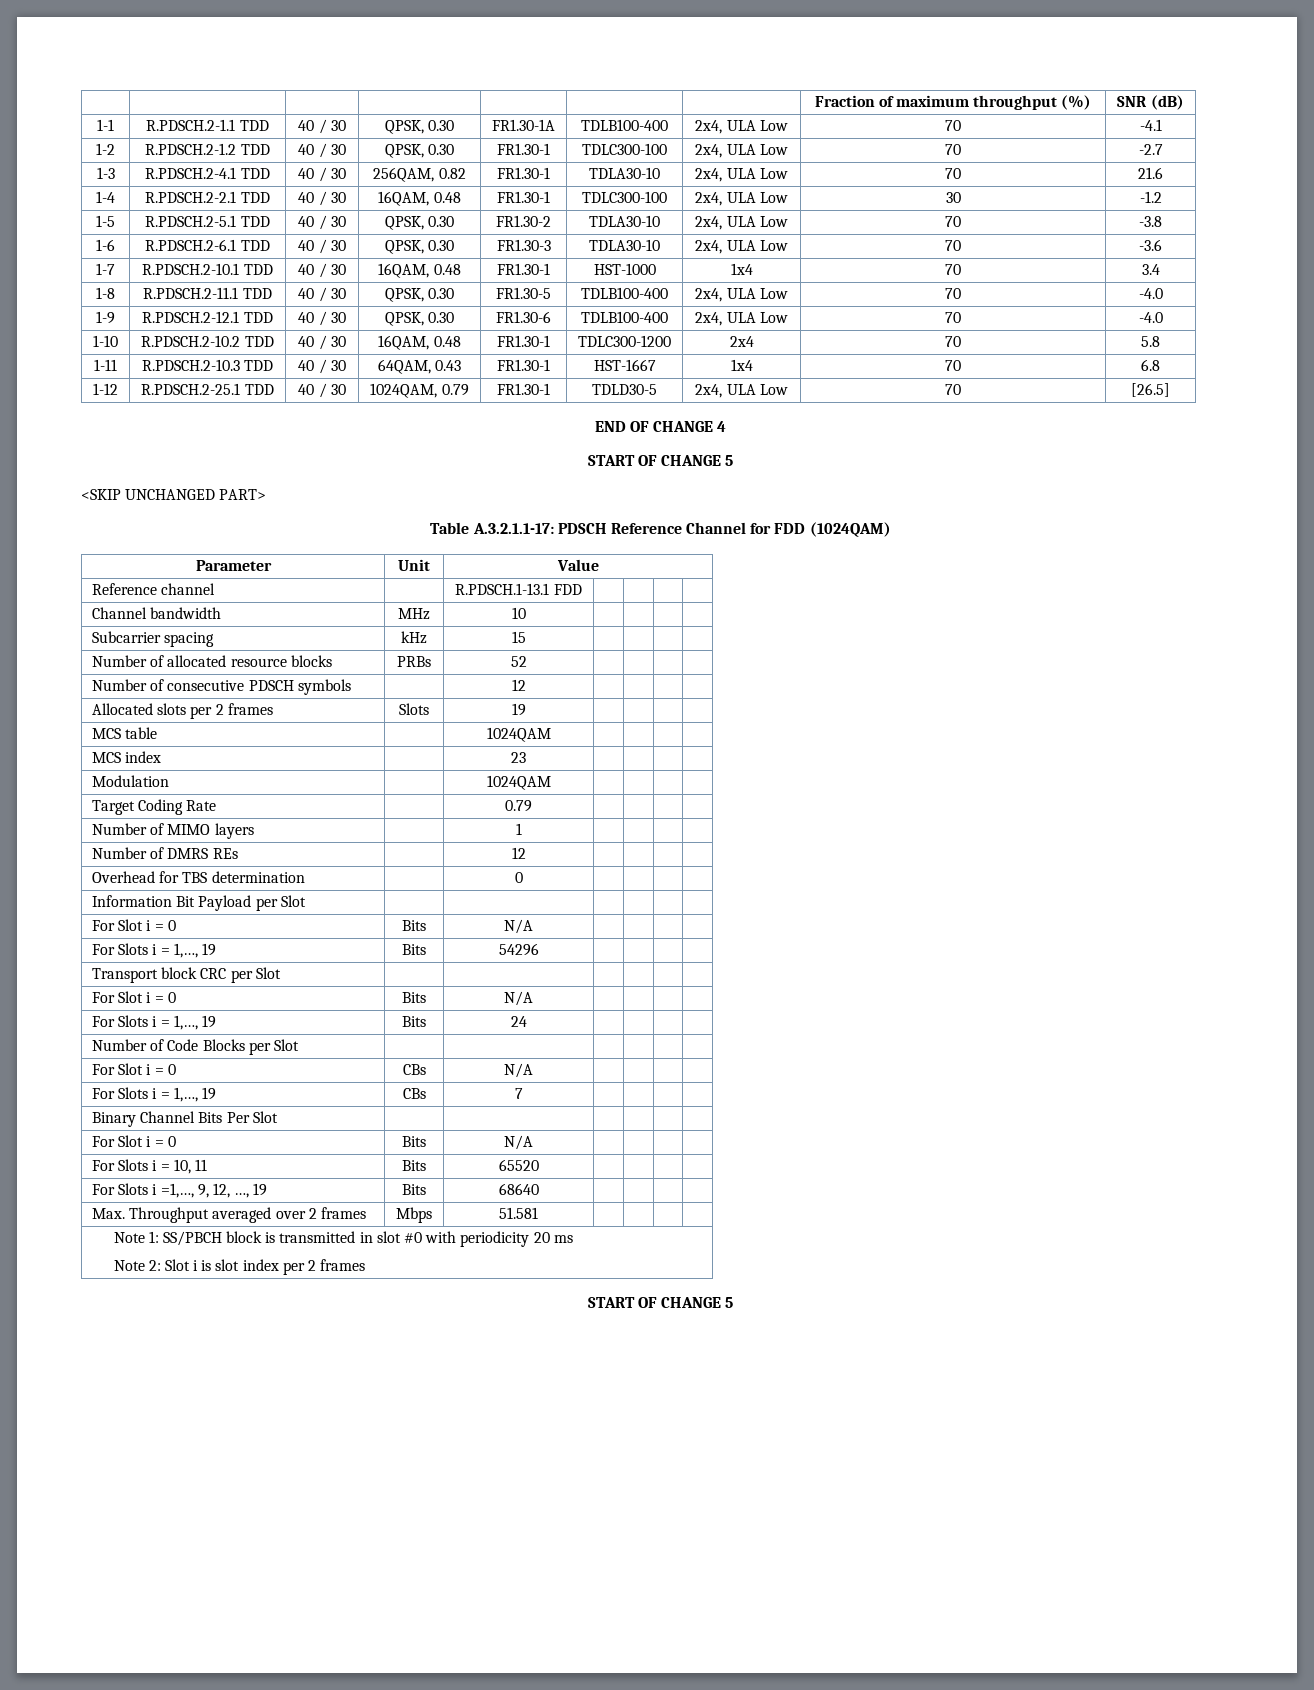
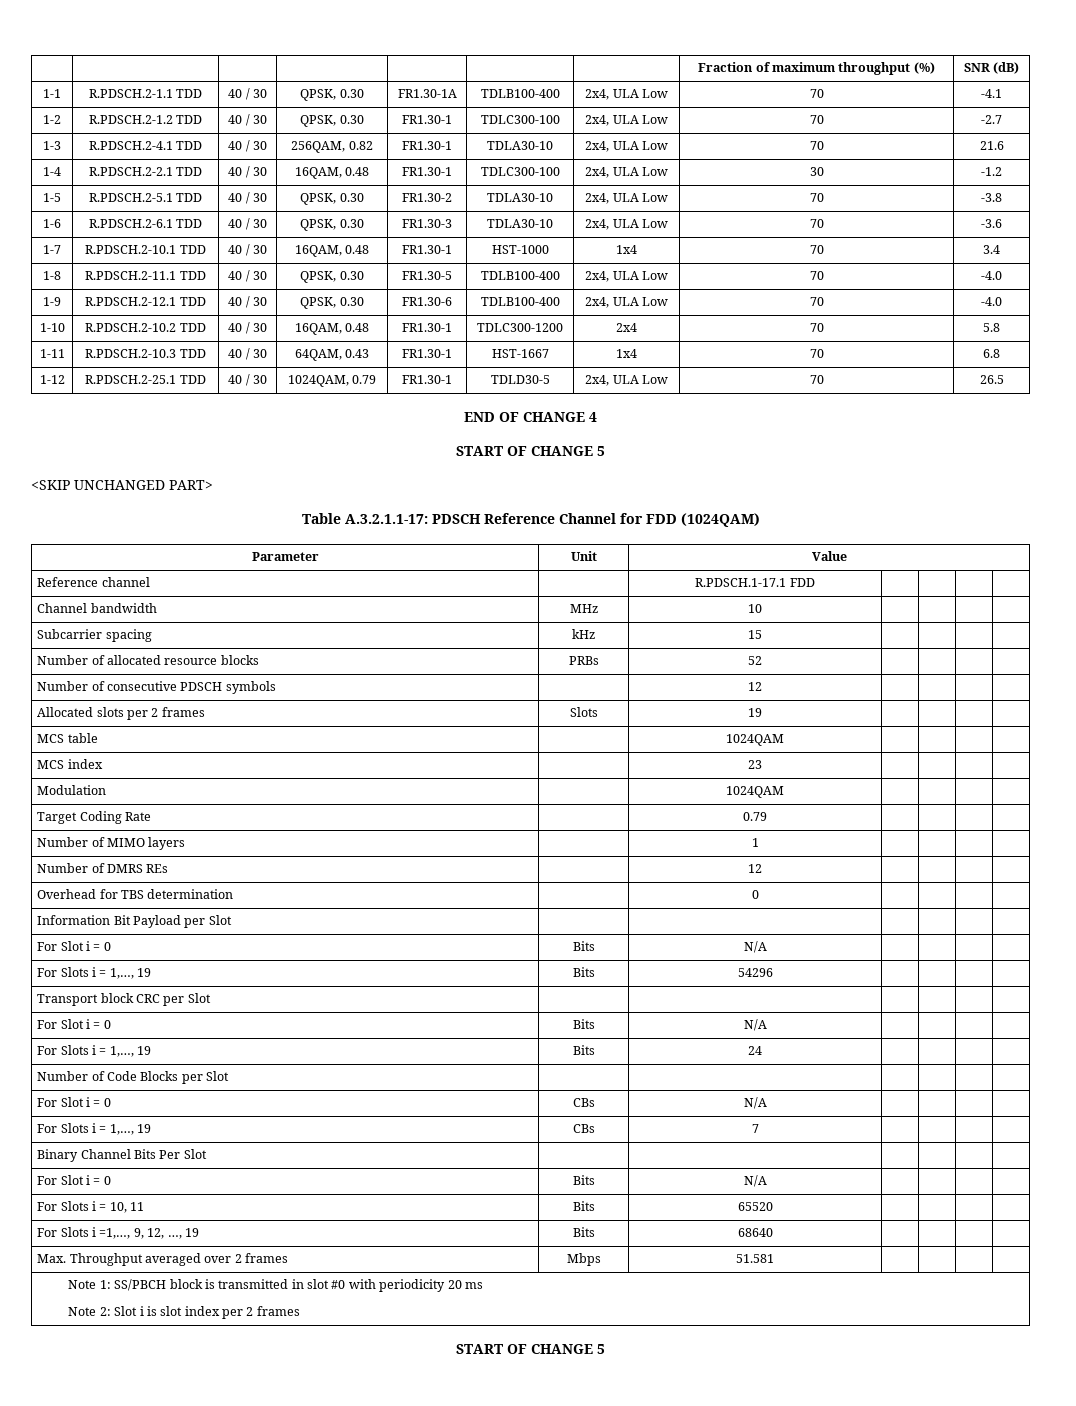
- 1-12 | R.PDSCH.2-25.1 TDD | 40 / 30 | 1024QAM, 0.79 | FR1.30-1 | TDLD30-5 | 2x4, ULA Low | 70 | [26.5]
+ 1-12 | R.PDSCH.2-25.1 TDD | 40 / 30 | 1024QAM, 0.79 | FR1.30-1 | TDLD30-5 | 2x4, ULA Low | 70 | 26.5
- Reference channel | | R.PDSCH.1-13.1 FDD | | | |
+ Reference channel | | R.PDSCH.1-17.1 FDD | | | |

